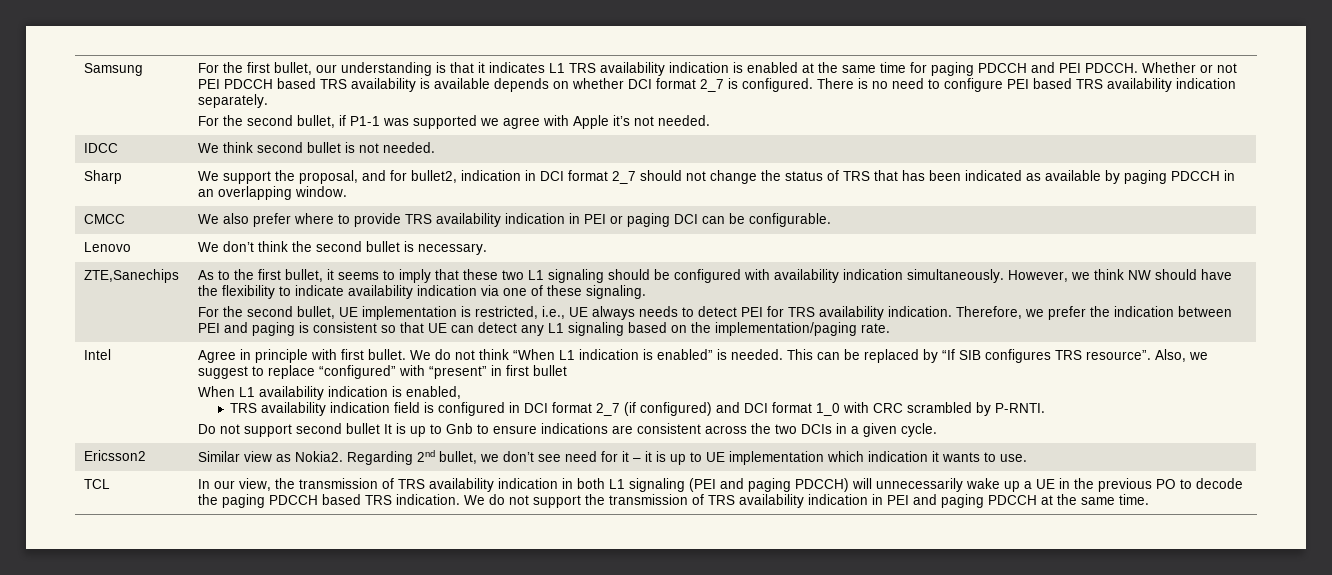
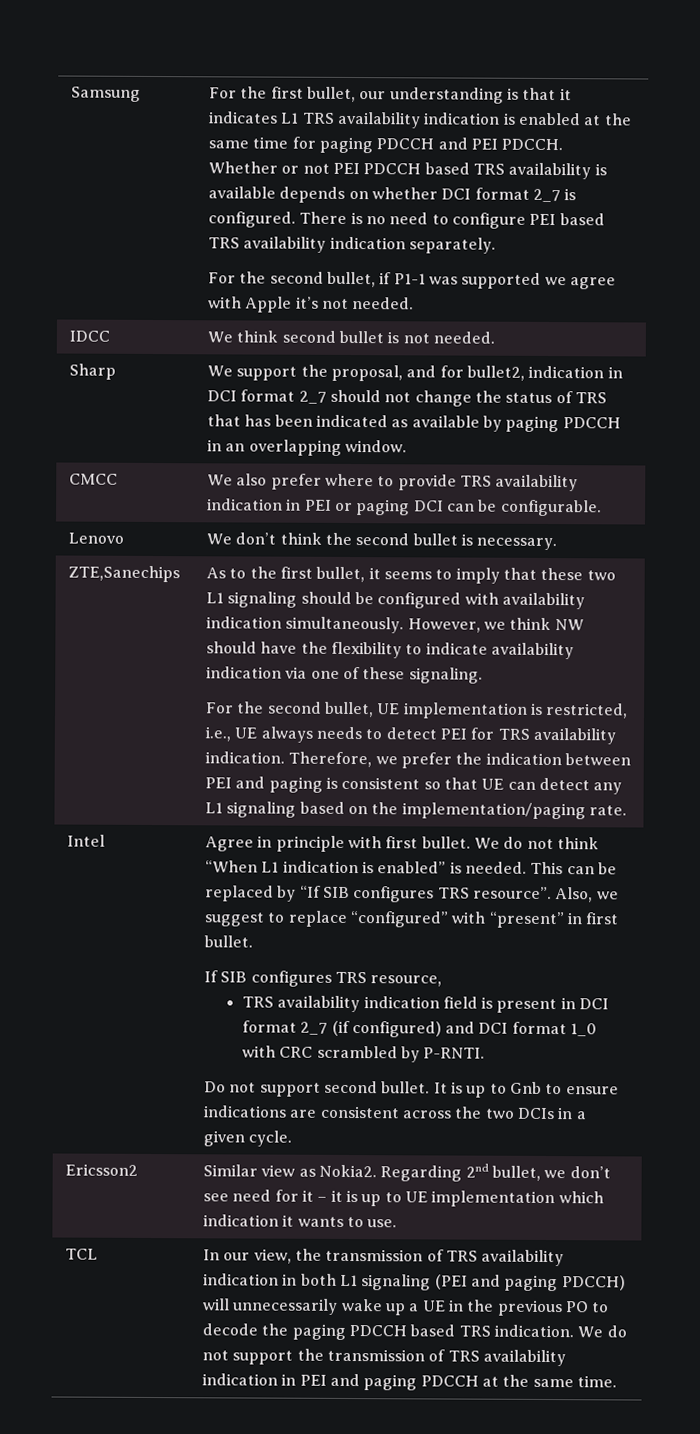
- Also, we suggest to replace “configured” with “present” in first bullet
- When L1 availability indication is enabled,
+ Also, we suggest to replace “configured” with “present” in first bullet.
+ If SIB configures TRS resource,
- TRS availability indication field is configured in DCI format 2_7 (if configured) and DCI format 1_0 with CRC scrambled by P-RNTI.
+ TRS availability indication field is present in DCI format 2_7 (if configured) and DCI format 1_0 with CRC scrambled by P-RNTI.
- Do not support second bullet It is up to Gnb to ensure indications are consistent across the two DCIs in a given cycle.
+ Do not support second bullet. It is up to Gnb to ensure indications are consistent across the two DCIs in a given cycle.

